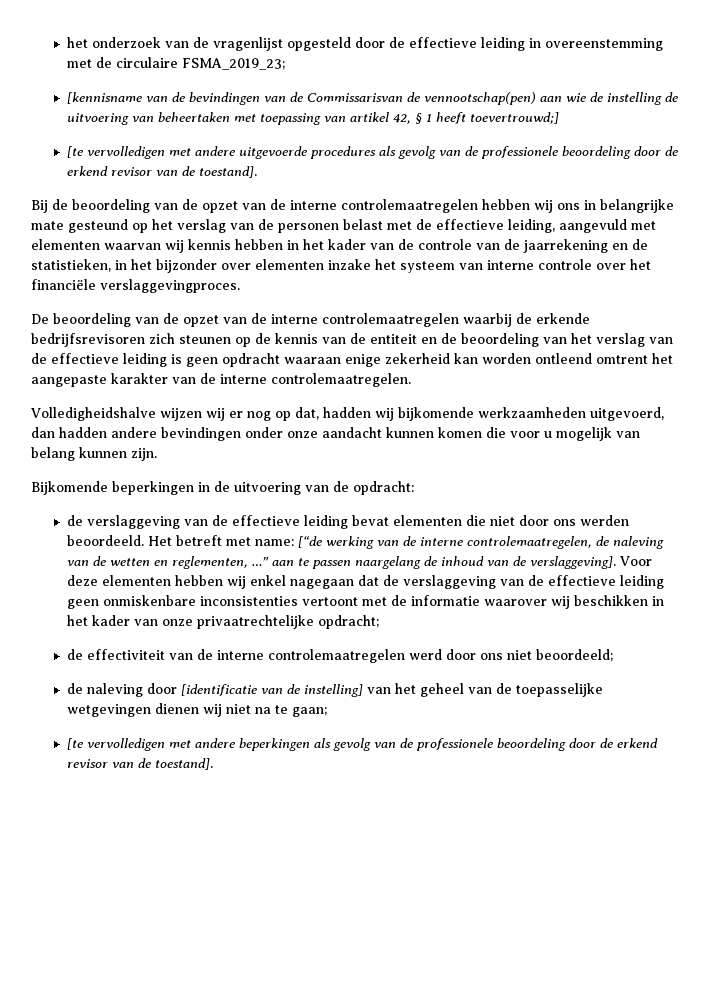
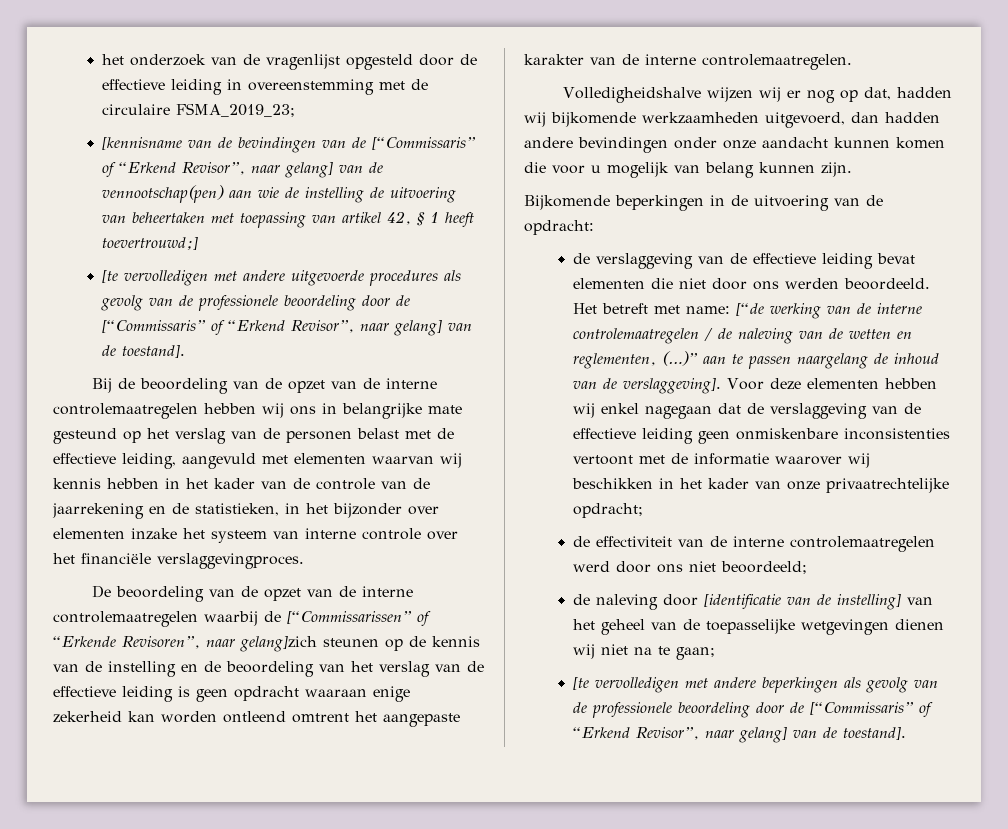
- [kennisname van de bevindingen van de Commissarisvan de vennootschap(pen) aan wie de instelling de uitvoering van beheertaken met toepassing van artikel 42, § 1 heeft toevertrouwd;]
+ [kennisname van de bevindingen van de [“Commissaris” of “Erkend Revisor”, naar gelang] van de vennootschap(pen) aan wie de instelling de uitvoering van beheertaken met toepassing van artikel 42, § 1 heeft toevertrouwd;]
- [te vervolledigen met andere uitgevoerde procedures als gevolg van de professionele beoordeling door de erkend revisor van de toestand].
+ [te vervolledigen met andere uitgevoerde procedures als gevolg van de professionele beoordeling door de [“Commissaris” of “Erkend Revisor”, naar gelang] van de toestand].
- De beoordeling van de opzet van de interne controlemaatregelen waarbij de erkende bedrijfsrevisoren zich steunen op de kennis van de entiteit en de beoordeling van het verslag van de effectieve leiding is geen opdracht waaraan enige zekerheid kan worden ontleend omtrent het aangepaste karakter van de interne controlemaatregelen.
+ De beoordeling van de opzet van de interne controlemaatregelen waarbij de [“Commissarissen” of “Erkende Revisoren”, naar gelang]zich steunen op de kennis van de instelling en de beoordeling van het verslag van de effectieve leiding is geen opdracht waaraan enige zekerheid kan worden ontleend omtrent het aangepaste karakter van de interne controlemaatregelen.
- Het betreft met name: [“de werking van de interne controlemaatregelen, de naleving van de wetten en reglementen, …” aan te passen naargelang de inhoud van de verslaggeving].
+ Het betreft met name: [“de werking van de interne controlemaatregelen / de naleving van de wetten en reglementen, (…)” aan te passen naargelang de inhoud van de verslaggeving].
- [te vervolledigen met andere beperkingen als gevolg van de professionele beoordeling door de erkend revisor van de toestand].
+ [te vervolledigen met andere beperkingen als gevolg van de professionele beoordeling door de [“Commissaris” of “Erkend Revisor”, naar gelang] van de toestand].

